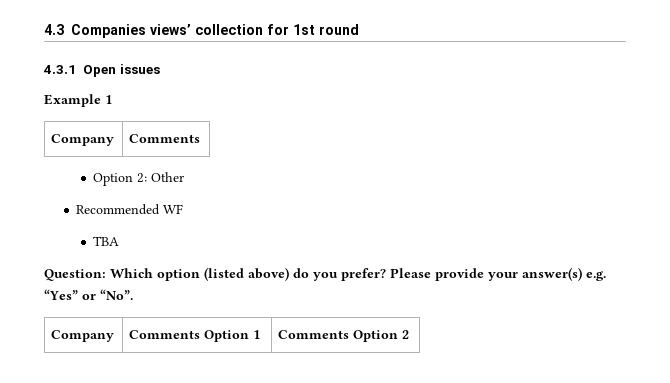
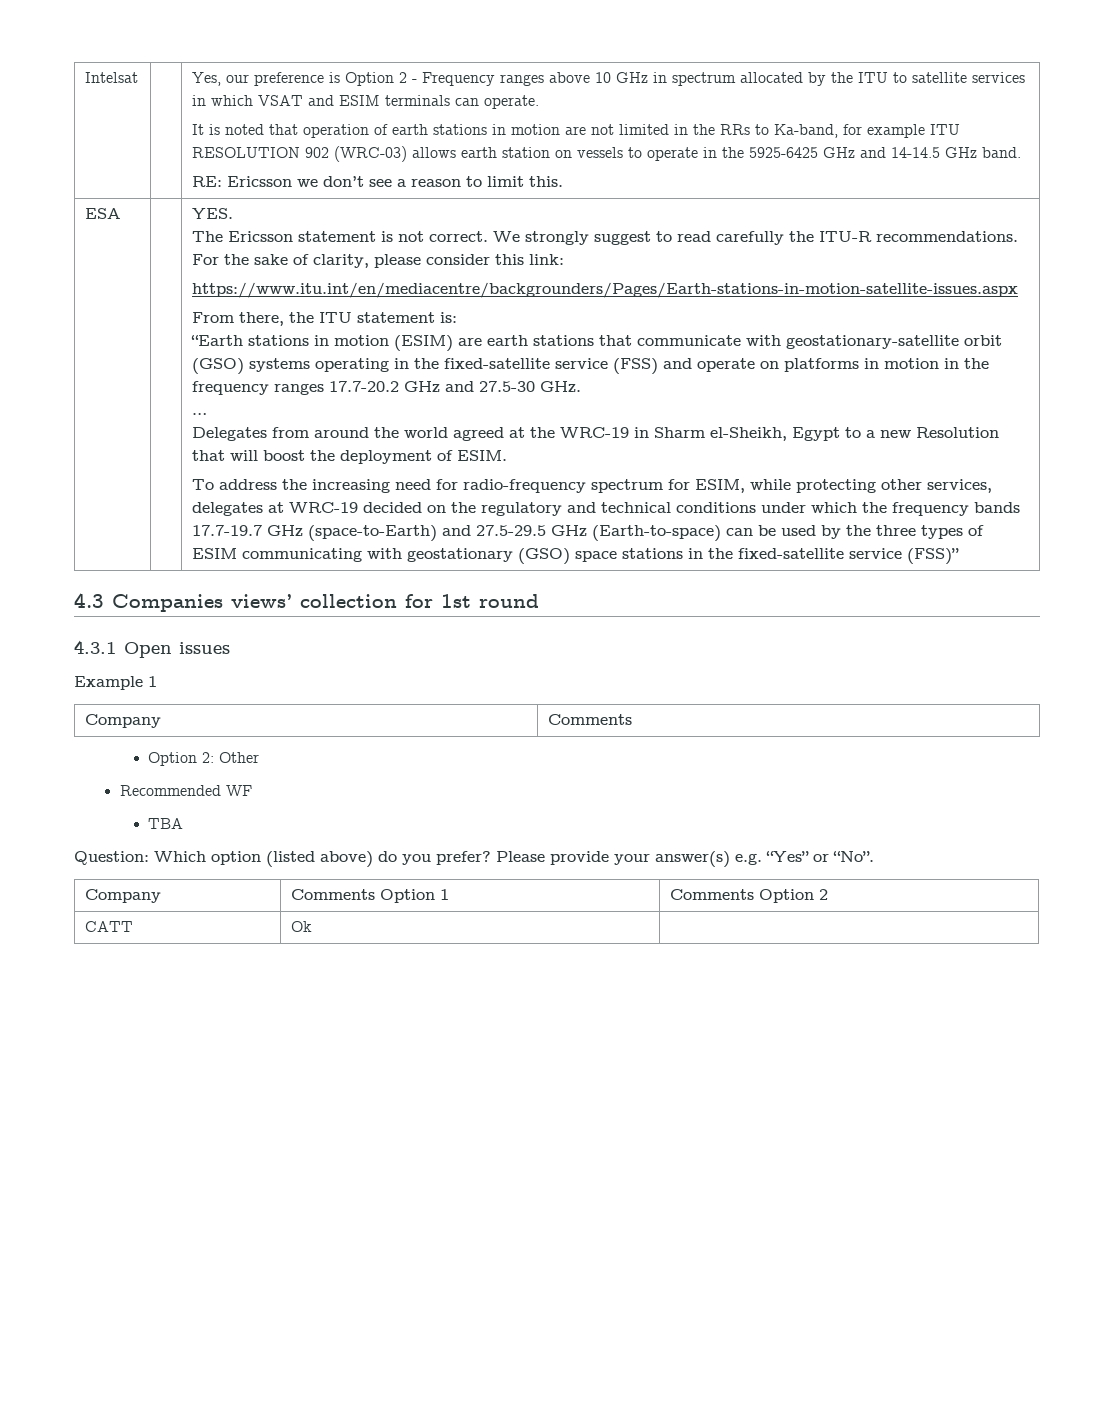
+ Intelsat | | Yes, our preference is Option 2 - Frequency ranges above 10 GHz in spectrum allocated by the ITU to satellite services in which VSAT and ESIM terminals can operate.
+ It is noted that operation of earth stations in motion are not limited in the RRs to Ka-band, for example ITU RESOLUTION 902 (WRC-03) allows earth station on vessels to operate in the 5925-6425 GHz and 14-14.5 GHz band.
+ RE: Ericsson we don’t see a reason to limit this.
+ ESA | | YES.
+ The Ericsson statement is not correct. We strongly suggest to read carefully the ITU-R recommendations. For the sake of clarity, please consider this link:
+ https://www.itu.int/en/mediacentre/backgrounders/Pages/Earth-stations-in-motion-satellite-issues.aspx
+ From there, the ITU statement is:
+ “Earth stations in motion (ESIM) are earth stations that communicate with geostationary-satellite orbit (GSO) systems operating in the fixed-satellite service (FSS) and operate on platforms in motion in the frequency ranges 17.7-20.2 GHz and 27.5-30 GHz.
+ …
+ Delegates from around the world agreed at the WRC-19 in Sharm el-Sheikh, Egypt to a new Resolution that will boost the deployment of ESIM.
+ To address the increasing need for radio-frequency spectrum for ESIM, while protecting other services, delegates at WRC-19 decided on the regulatory and technical conditions under which the frequency bands 17.7‑19.7 GHz (space-to-Earth) and 27.5-29.5 GHz (Earth-to-space) can be used by the three types of ESIM communicating with geostationary (GSO) space stations in the fixed-satellite service (FSS)”
+ CATT | Ok |

